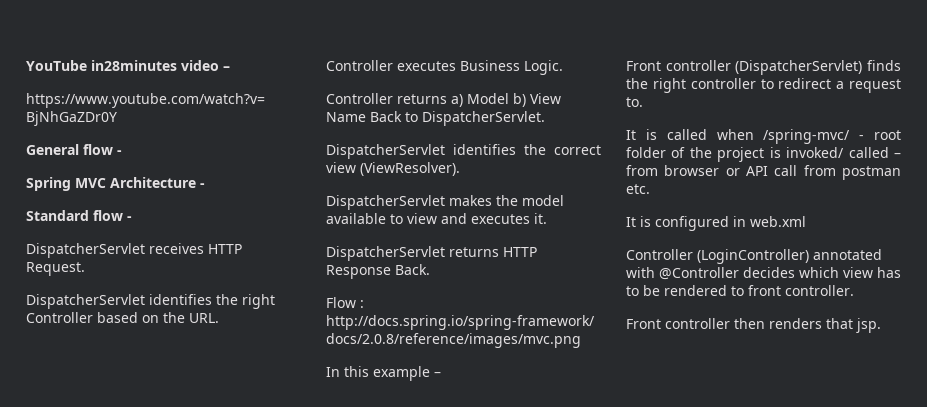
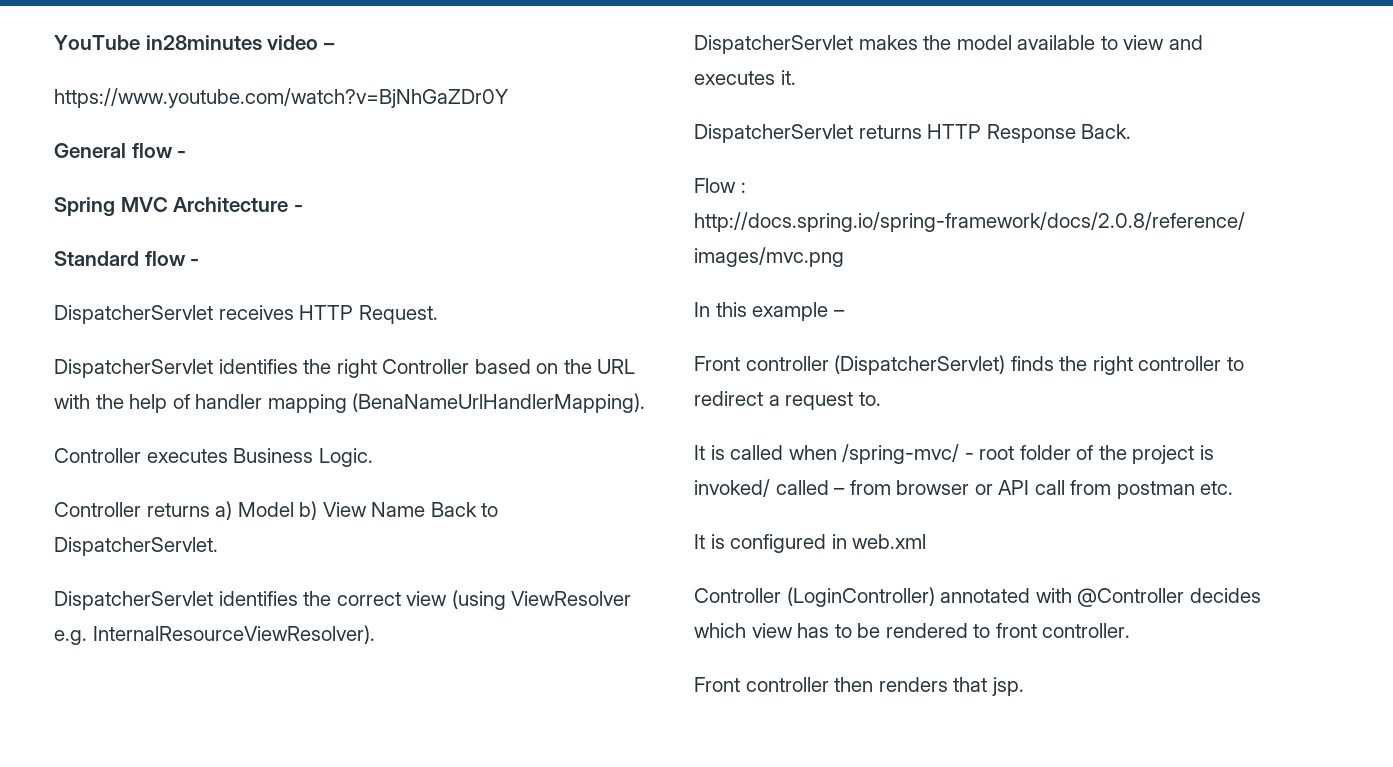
- DispatcherServlet identifies the right Controller based on the URL.
+ DispatcherServlet identifies the right Controller based on the URL with the help of handler mapping (BenaNameUrlHandlerMapping).
- DispatcherServlet identifies the correct view (ViewResolver).
+ DispatcherServlet identifies the correct view (using ViewResolver e.g. InternalResourceViewResolver).

